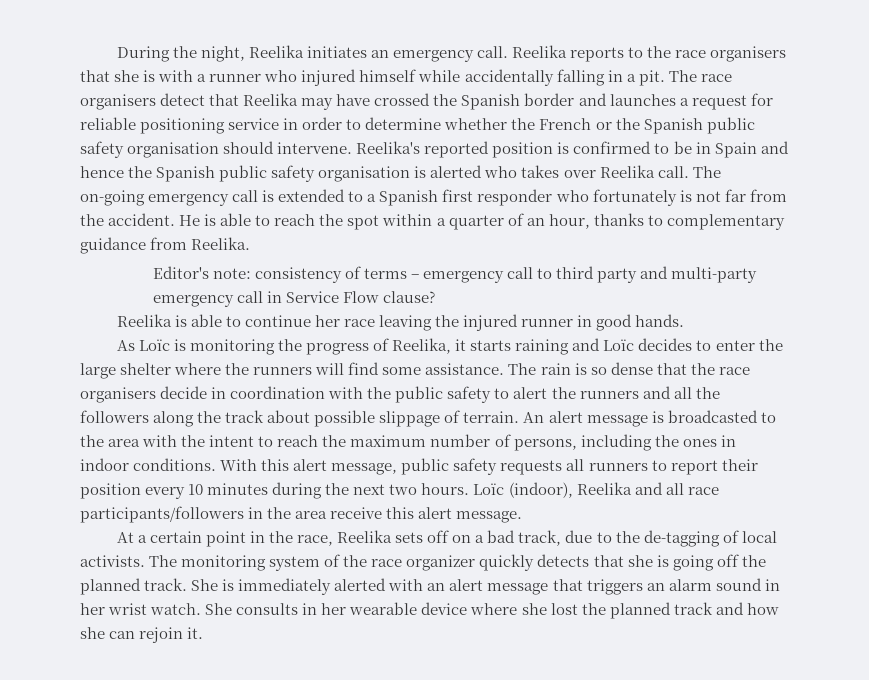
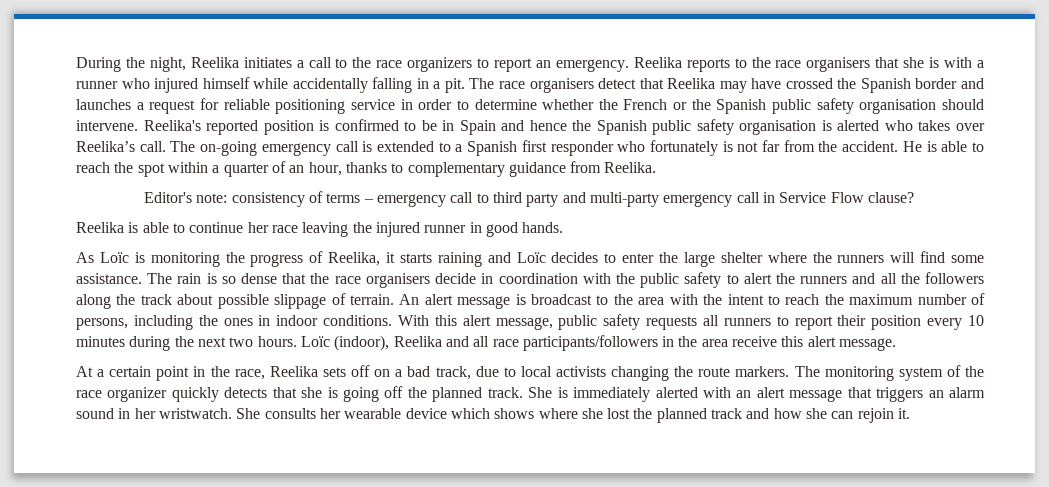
- During the night, Reelika initiates an emergency call.
+ During the night, Reelika initiates a call to the race organizers to report an emergency.
- Reelika's reported position is confirmed to be in Spain and hence the Spanish public safety organisation is alerted who takes over Reelika call.
+ Reelika's reported position is confirmed to be in Spain and hence the Spanish public safety organisation is alerted who takes over Reelika’s call.
- An alert message is broadcasted to the area with the intent to reach the maximum number of persons, including the ones in indoor conditions.
+ An alert message is broadcast to the area with the intent to reach the maximum number of persons, including the ones in indoor conditions.
- At a certain point in the race, Reelika sets off on a bad track, due to the de-tagging of local activists.
+ At a certain point in the race, Reelika sets off on a bad track, due to local activists changing the route markers.
- She is immediately alerted with an alert message that triggers an alarm sound in her wrist watch.
+ She is immediately alerted with an alert message that triggers an alarm sound in her wristwatch.
- She consults in her wearable device where she lost the planned track and how she can rejoin it.
+ She consults her wearable device which shows where she lost the planned track and how she can rejoin it.

